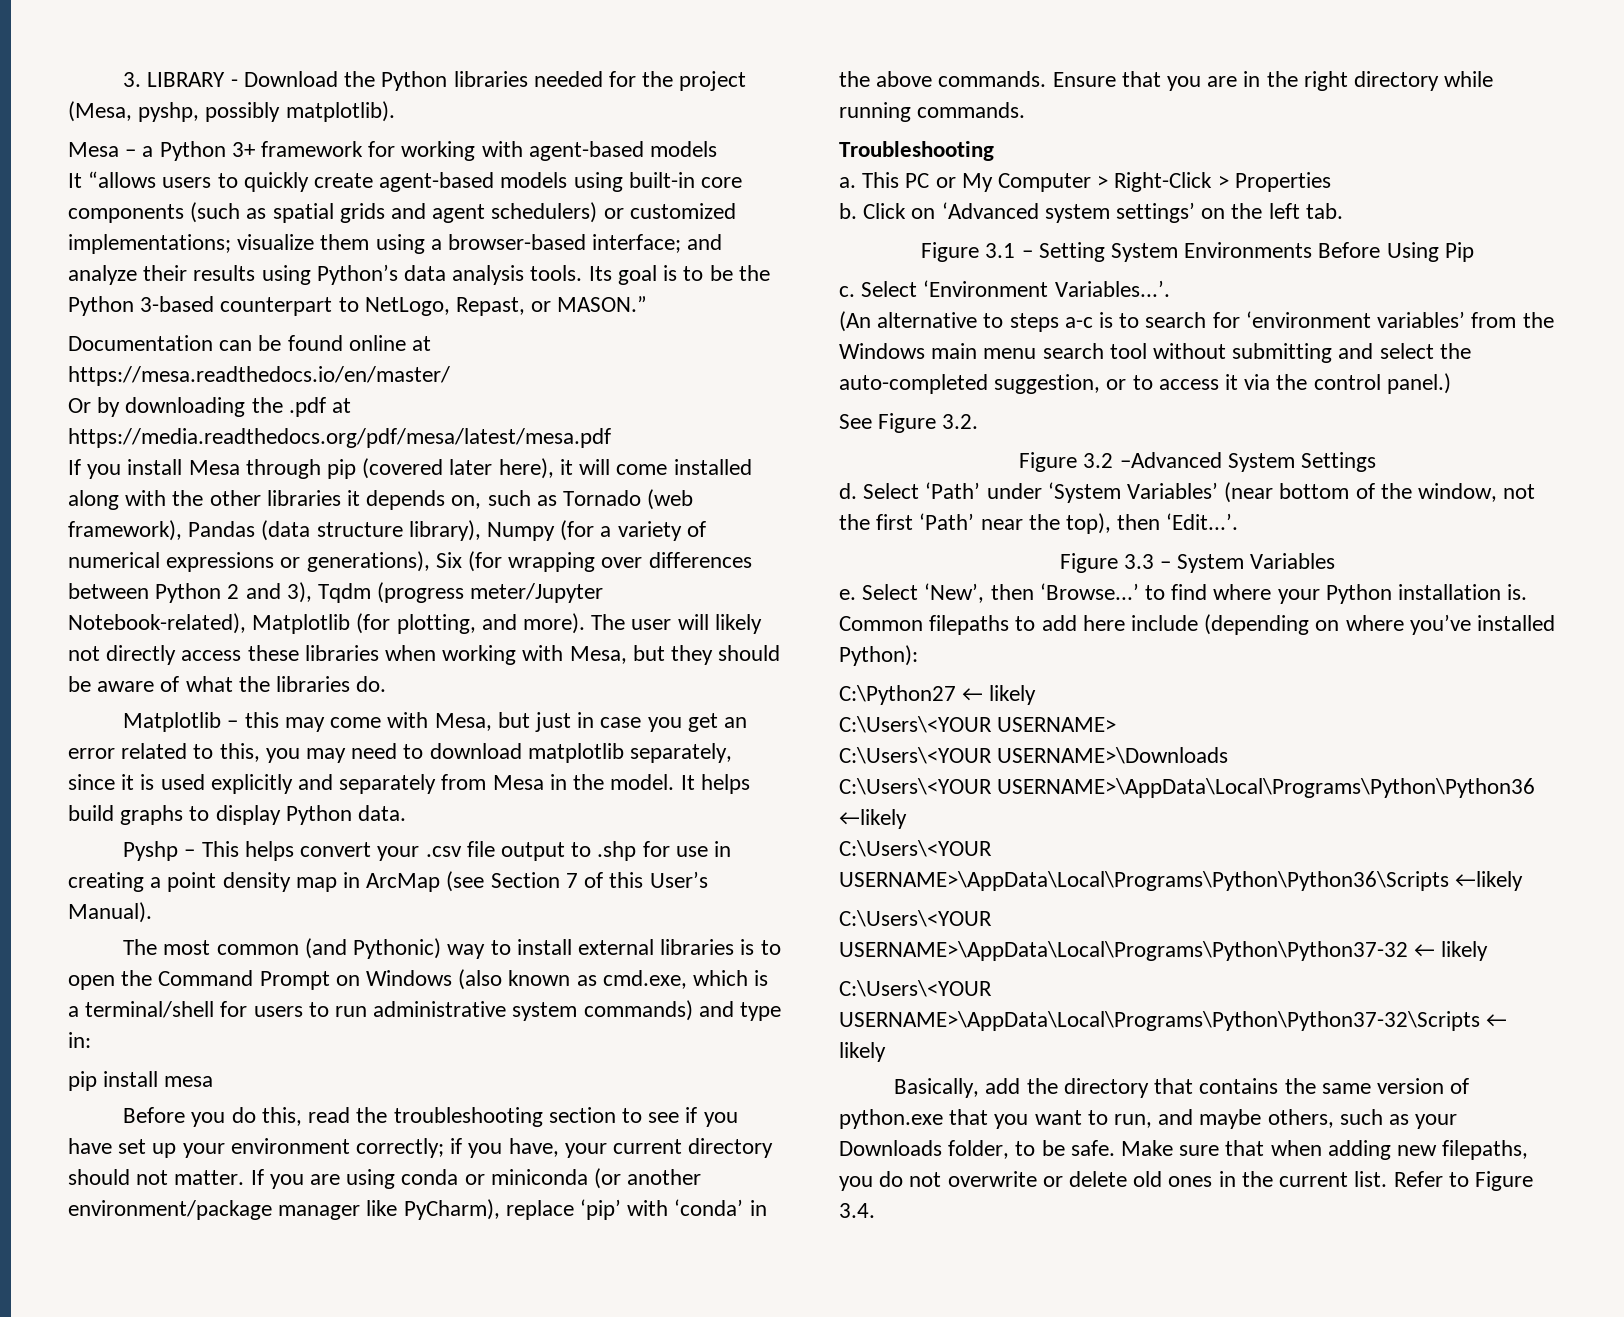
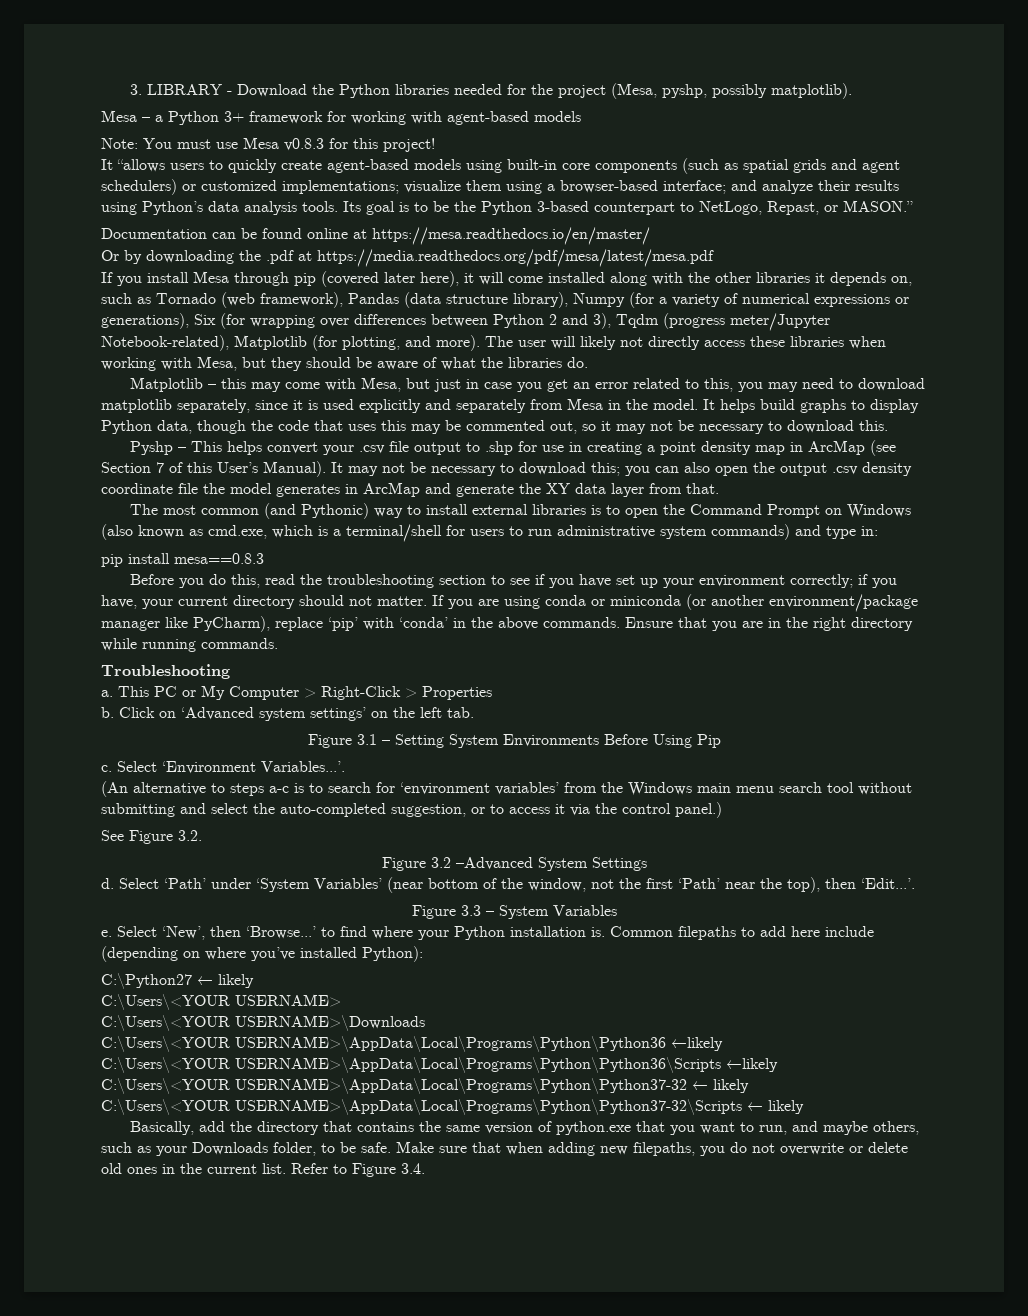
+ Note: You must use Mesa v0.8.3 for this project!
- It helps build graphs to display Python data.
+ It helps build graphs to display Python data, though the code that uses this may be commented out, so it may not be necessary to download this.
+ It may not be necessary to download this; you can also open the output .csv density coordinate file the model generates in ArcMap and generate the XY data layer from that.
- pip install mesa
+ pip install mesa==0.8.3

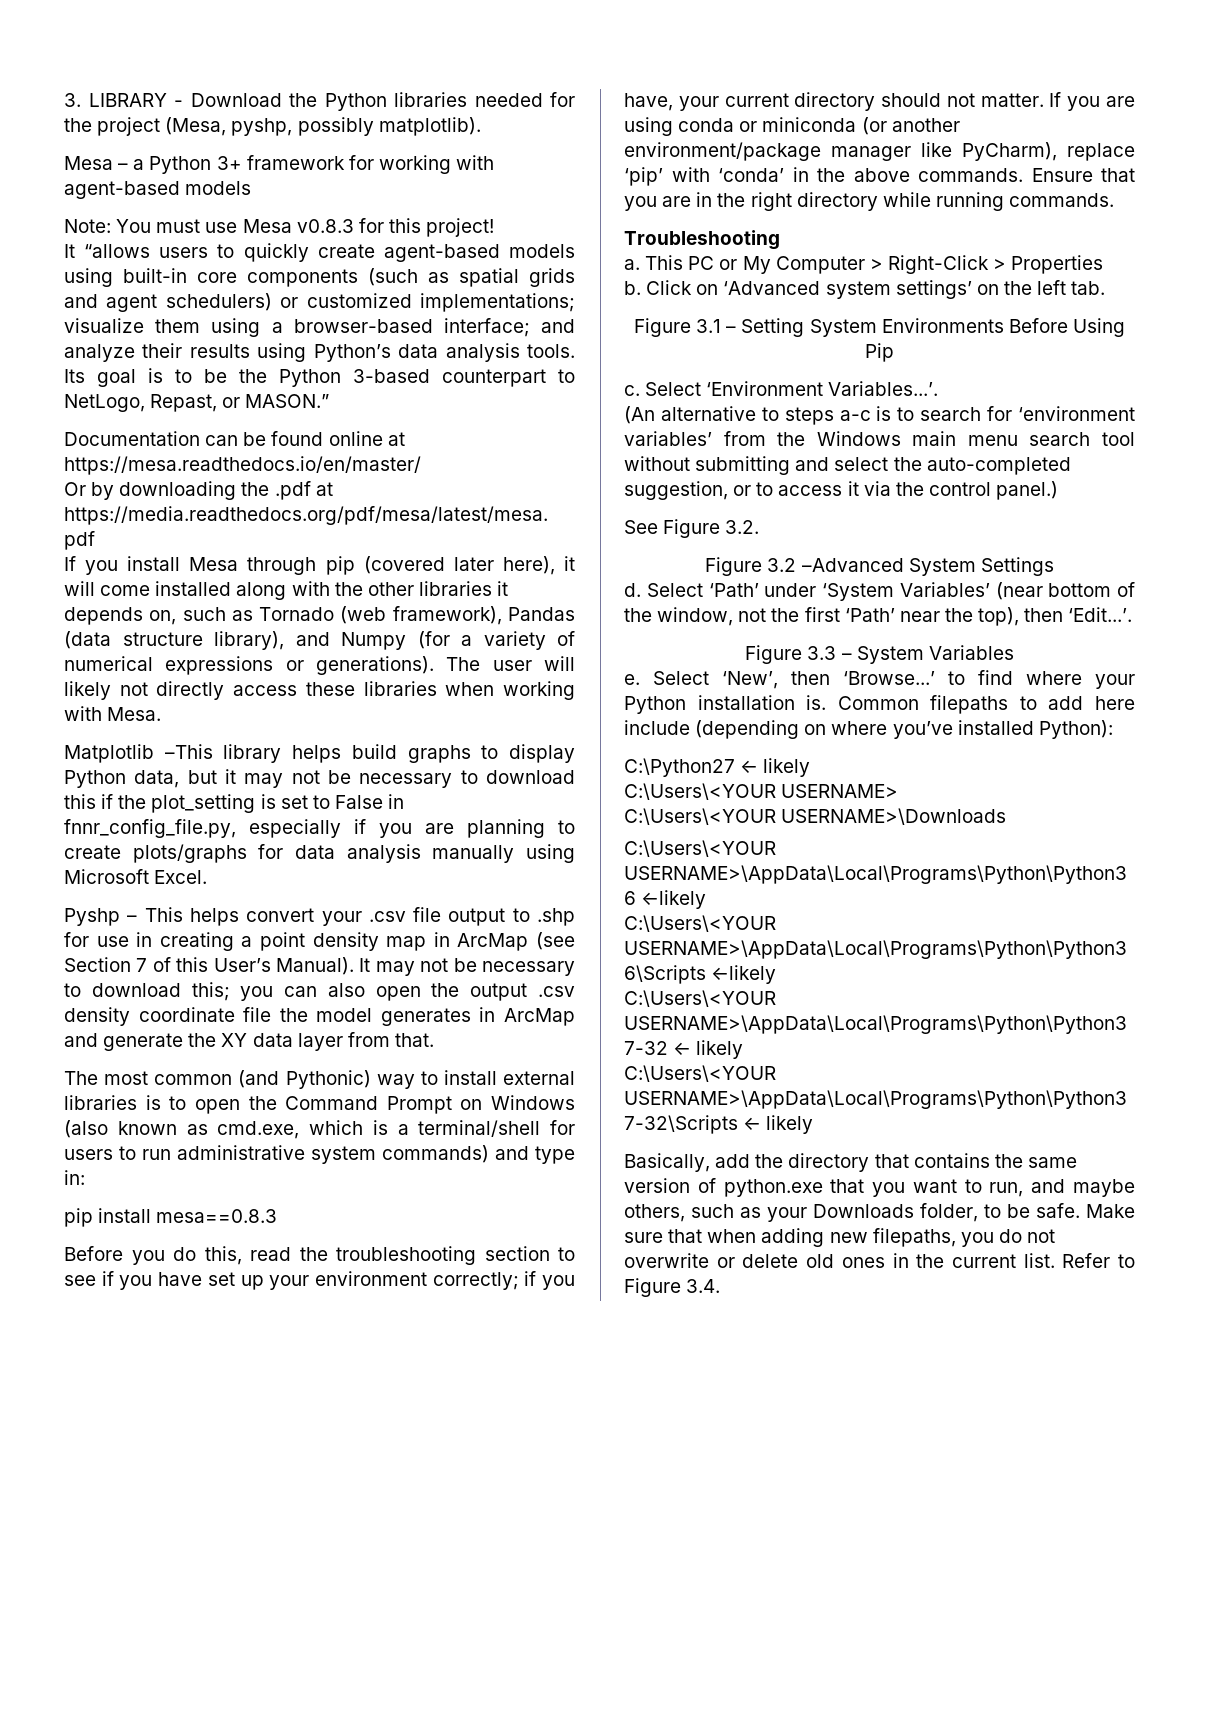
- If you install Mesa through pip (covered later here), it will come installed along with the other libraries it depends on, such as Tornado (web framework), Pandas (data structure library), Numpy (for a variety of numerical expressions or generations), Six (for wrapping over differences between Python 2 and 3), Tqdm (progress meter/Jupyter Notebook-related), Matplotlib (for plotting, and more).
+ If you install Mesa through pip (covered later here), it will come installed along with the other libraries it depends on, such as Tornado (web framework), Pandas (data structure library), and Numpy (for a variety of numerical expressions or generations).
- The user will likely not directly access these libraries when working with Mesa, but they should be aware of what the libraries do.
- Matplotlib – this may come with Mesa, but just in case you get an error related to this, you may need to download matplotlib separately, since it is used explicitly and separately from Mesa in the model. It helps build graphs to display Python data, though the code that uses this may be commented out, so it may not be necessary to download this.
+ The user will likely not directly access these libraries when working with Mesa.
+ Matplotlib –This library helps build graphs to display Python data, but it may not be necessary to download this if the plot_setting is set to False in fnnr_config_file.py, especially if you are planning to create plots/graphs for data analysis manually using Microsoft Excel.

